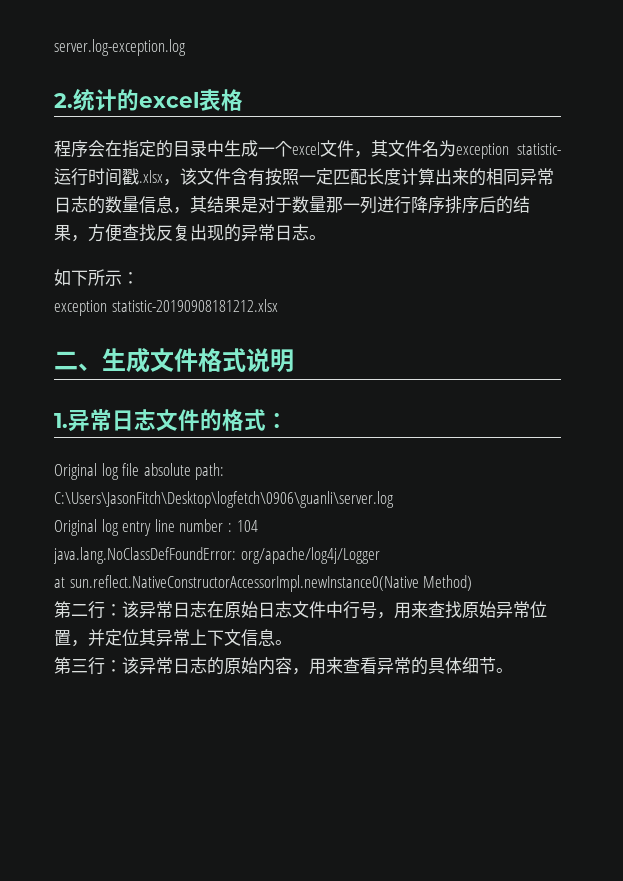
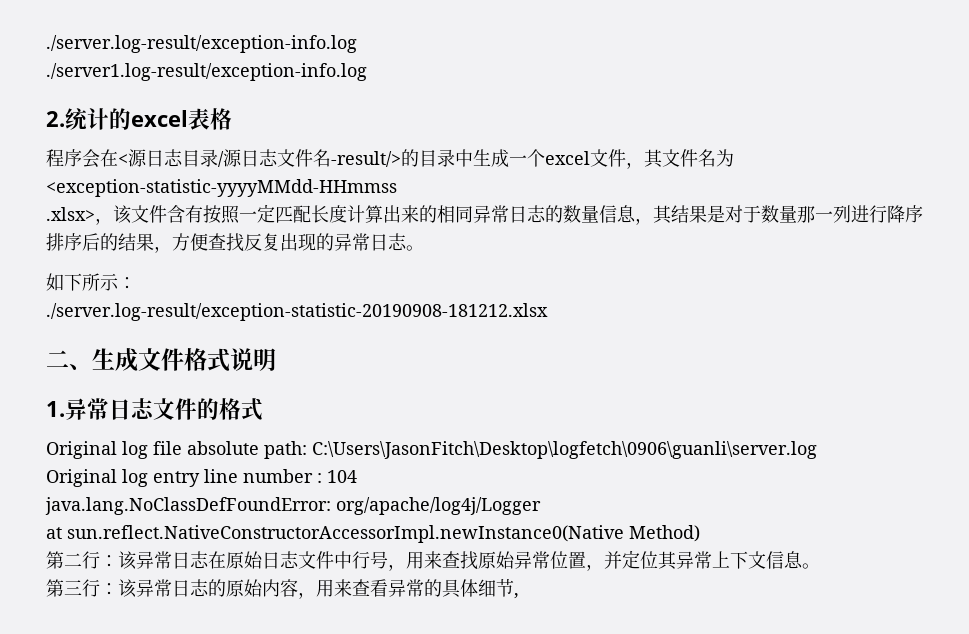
- server.log-exception.log
+ ./server.log-result/exception-info.log
+ ./server1.log-result/exception-info.log
- 程序会在指定的目录中生成一个excel文件，其文件名为exception statistic-运行时间戳.xlsx，该文件含有按照一定匹配长度计算出来的相同异常日志的数量信息，其结果是对于数量那一列进行降序排序后的结果，方便查找反复出现的异常日志。
+ 程序会在<源日志目录/源日志文件名-result/>的目录中生成一个excel文件，其文件名为<exception-statistic-yyyyMMdd-HHmmss
+ .xlsx>，该文件含有按照一定匹配长度计算出来的相同异常日志的数量信息，其结果是对于数量那一列进行降序排序后的结果，方便查找反复出现的异常日志。
- exception statistic-20190908181212.xlsx
+ ./server.log-result/exception-statistic-20190908-181212.xlsx
- 1.异常日志文件的格式：
+ 1.异常日志文件的格式
- 第三行：该异常日志的原始内容，用来查看异常的具体细节。
+ 第三行：该异常日志的原始内容，用来查看异常的具体细节,

